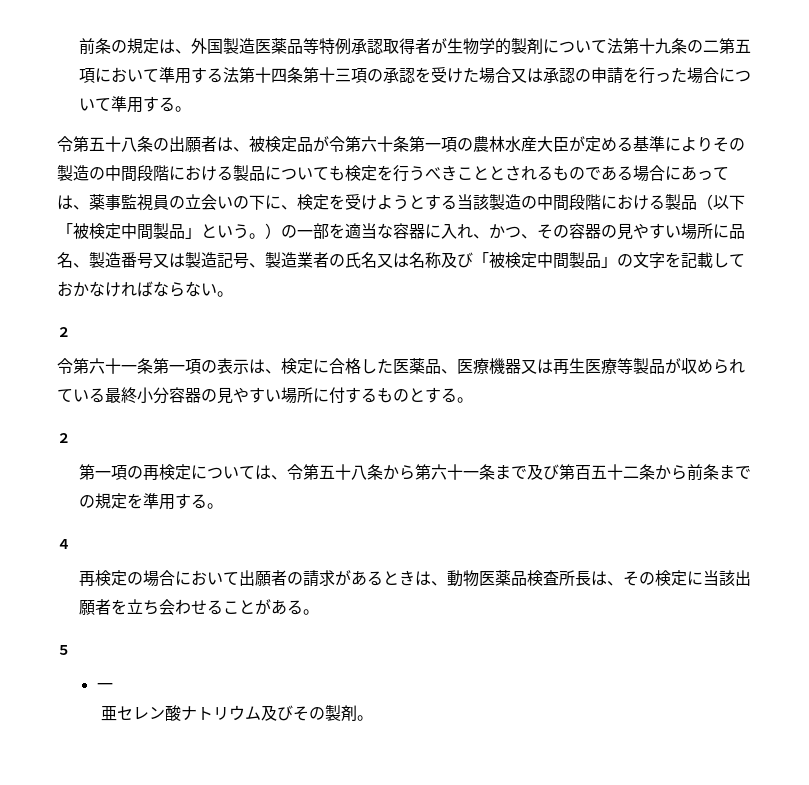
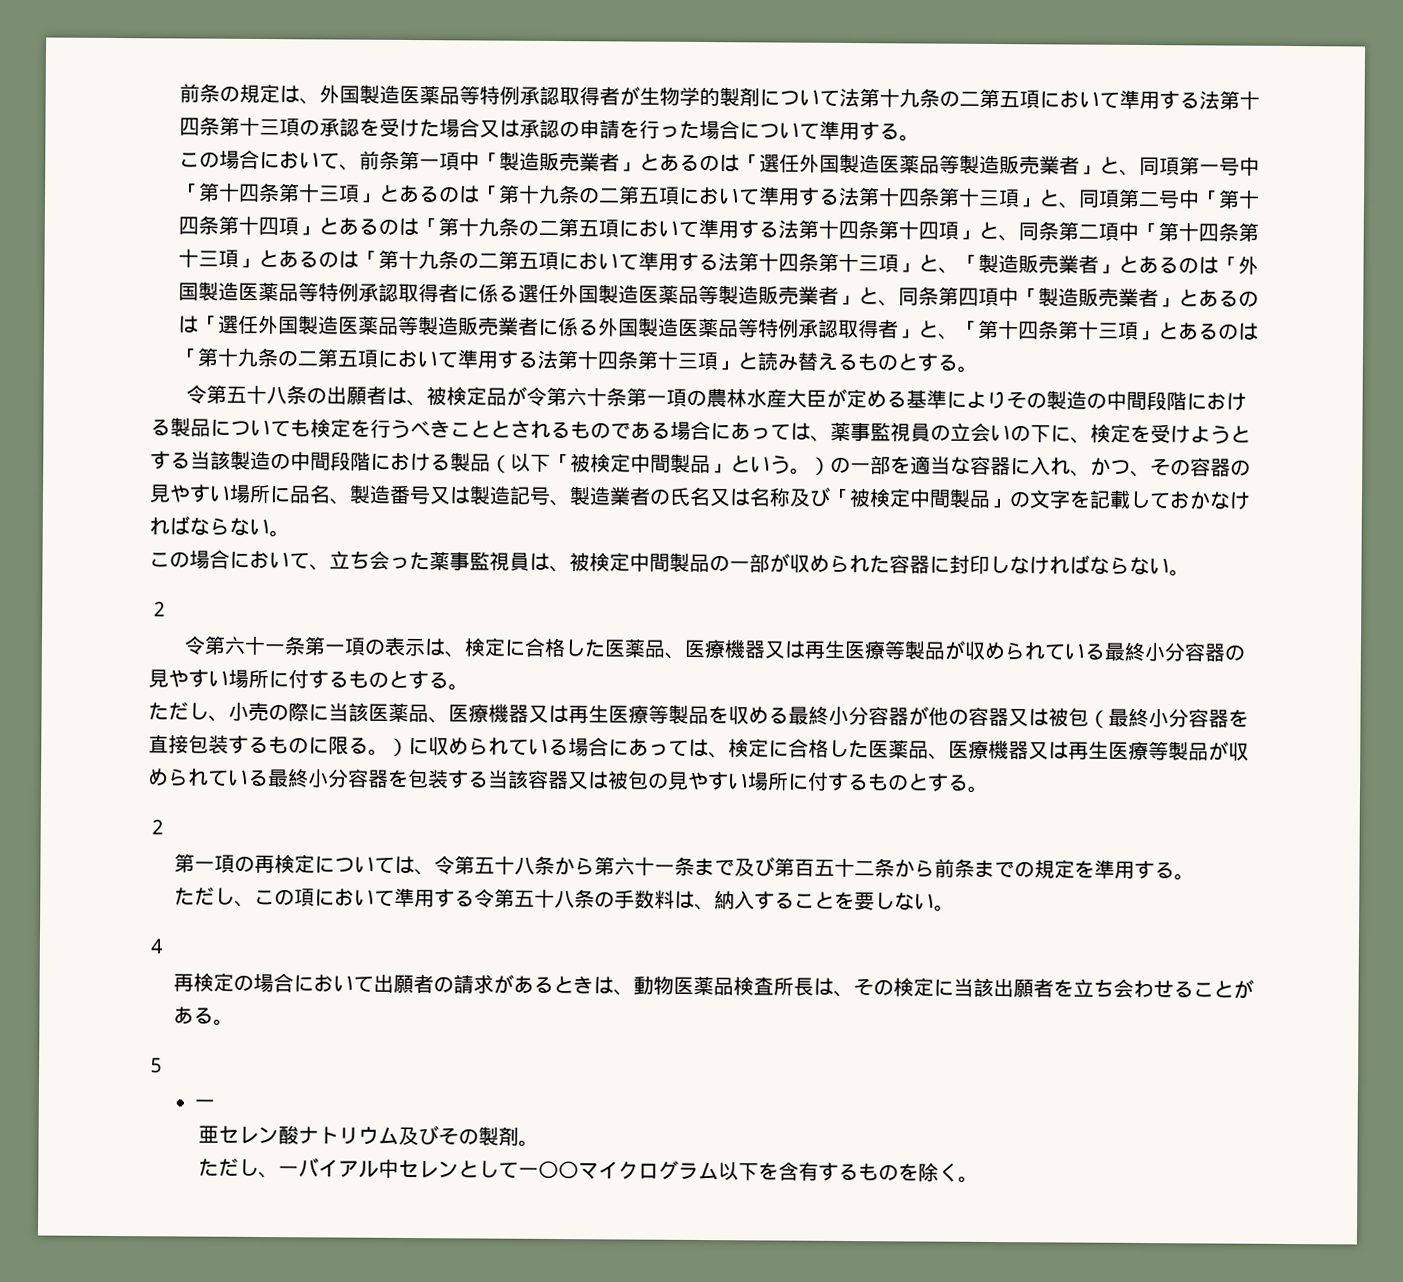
+ この場合において、前条第一項中「製造販売業者」とあるのは「選任外国製造医薬品等製造販売業者」と、同項第一号中「第十四条第十三項」とあるのは「第十九条の二第五項において準用する法第十四条第十三項」と、同項第二号中「第十四条第十四項」とあるのは「第十九条の二第五項において準用する法第十四条第十四項」と、同条第二項中「第十四条第十三項」とあるのは「第十九条の二第五項において準用する法第十四条第十三項」と、「製造販売業者」とあるのは「外国製造医薬品等特例承認取得者に係る選任外国製造医薬品等製造販売業者」と、同条第四項中「製造販売業者」とあるのは「選任外国製造医薬品等製造販売業者に係る外国製造医薬品等特例承認取得者」と、「第十四条第十三項」とあるのは「第十九条の二第五項において準用する法第十四条第十三項」と読み替えるものとする。
+ この場合において、立ち会った薬事監視員は、被検定中間製品の一部が収められた容器に封印しなければならない。
+ ただし、小売の際に当該医薬品、医療機器又は再生医療等製品を収める最終小分容器が他の容器又は被包（最終小分容器を直接包装するものに限る。）に収められている場合にあっては、検定に合格した医薬品、医療機器又は再生医療等製品が収められている最終小分容器を包装する当該容器又は被包の見やすい場所に付するものとする。
+ ただし、この項において準用する令第五十八条の手数料は、納入することを要しない。
+ ただし、一バイアル中セレンとして一〇〇マイクログラム以下を含有するものを除く。

